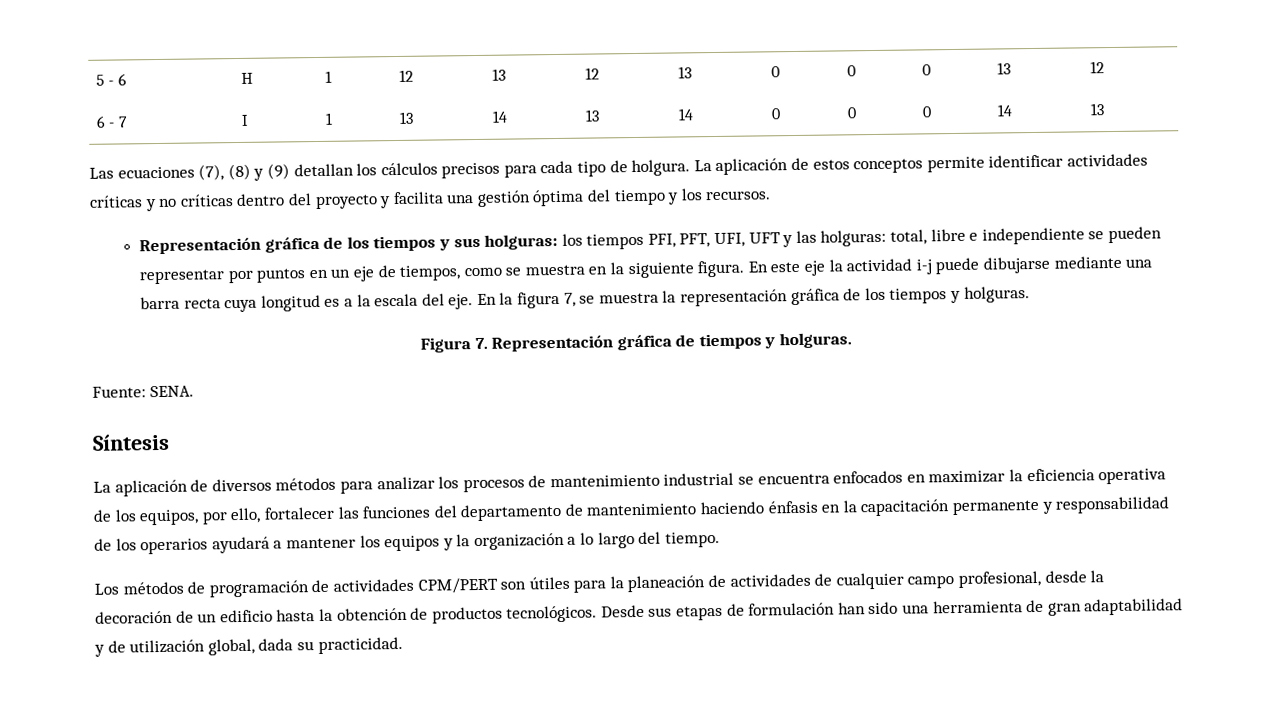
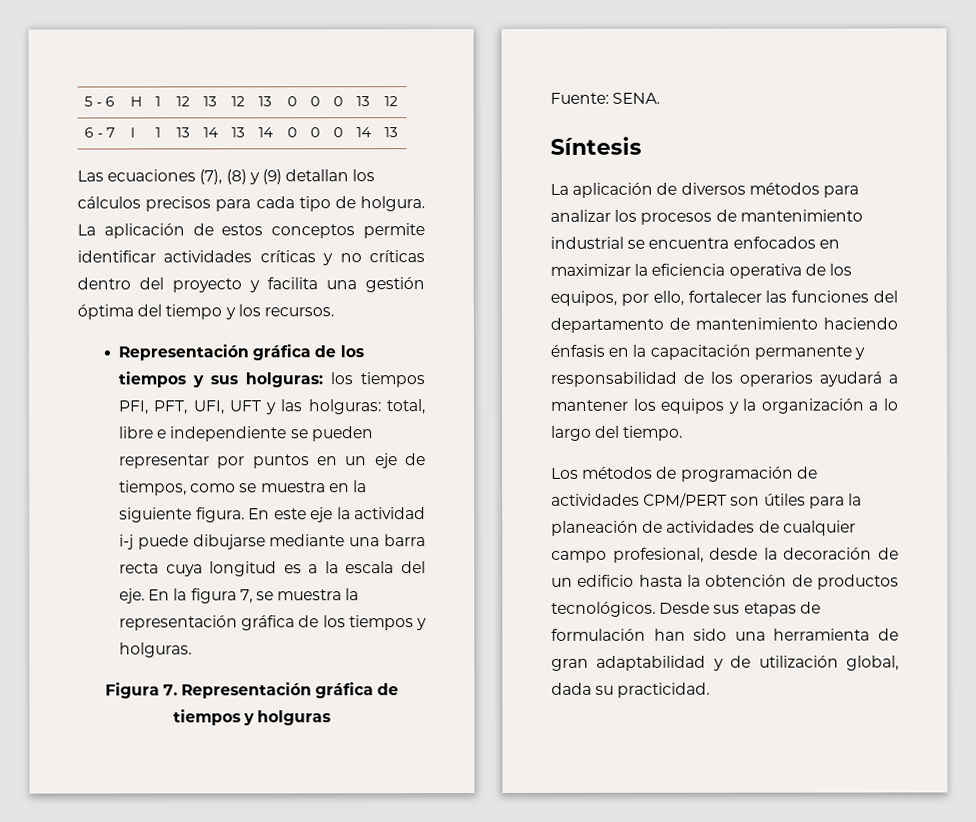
- Figura 7. Representación gráfica de tiempos y holguras.
+ Figura 7. Representación gráfica de tiempos y holguras

